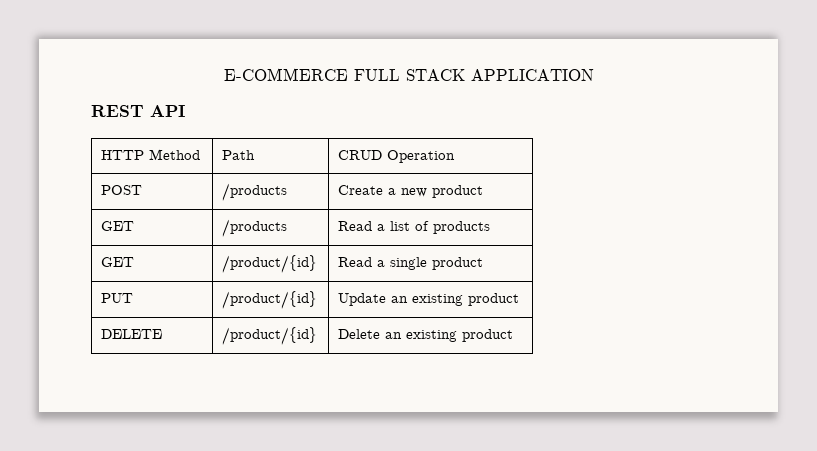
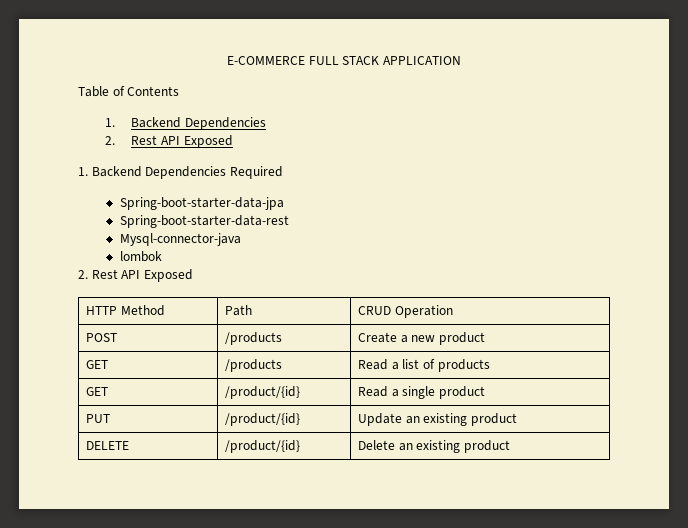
- REST API
+ Table of Contents
+ 1. Backend Dependencies
+ 2. Rest API Exposed
+ 1. Backend Dependencies Required
+ Spring-boot-starter-data-jpa
+ Spring-boot-starter-data-rest
+ Mysql-connector-java
+ lombok
+ 2. Rest API Exposed

